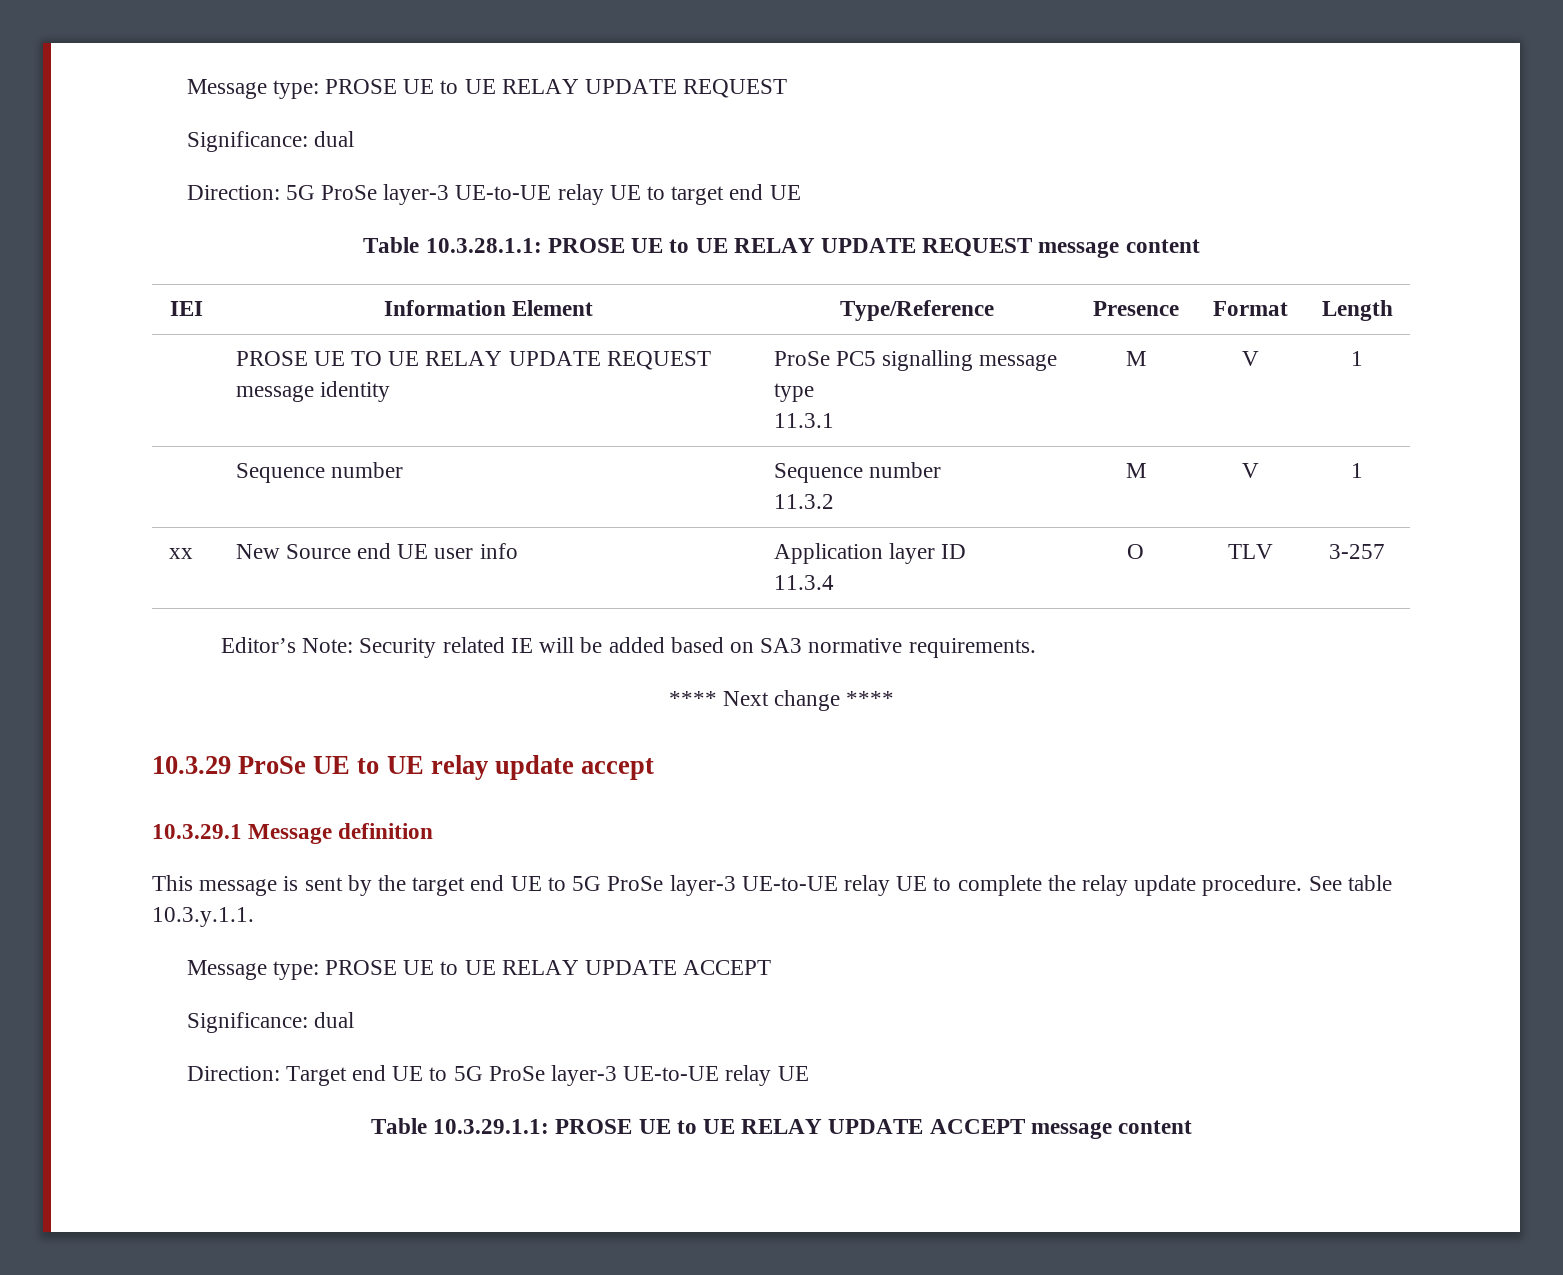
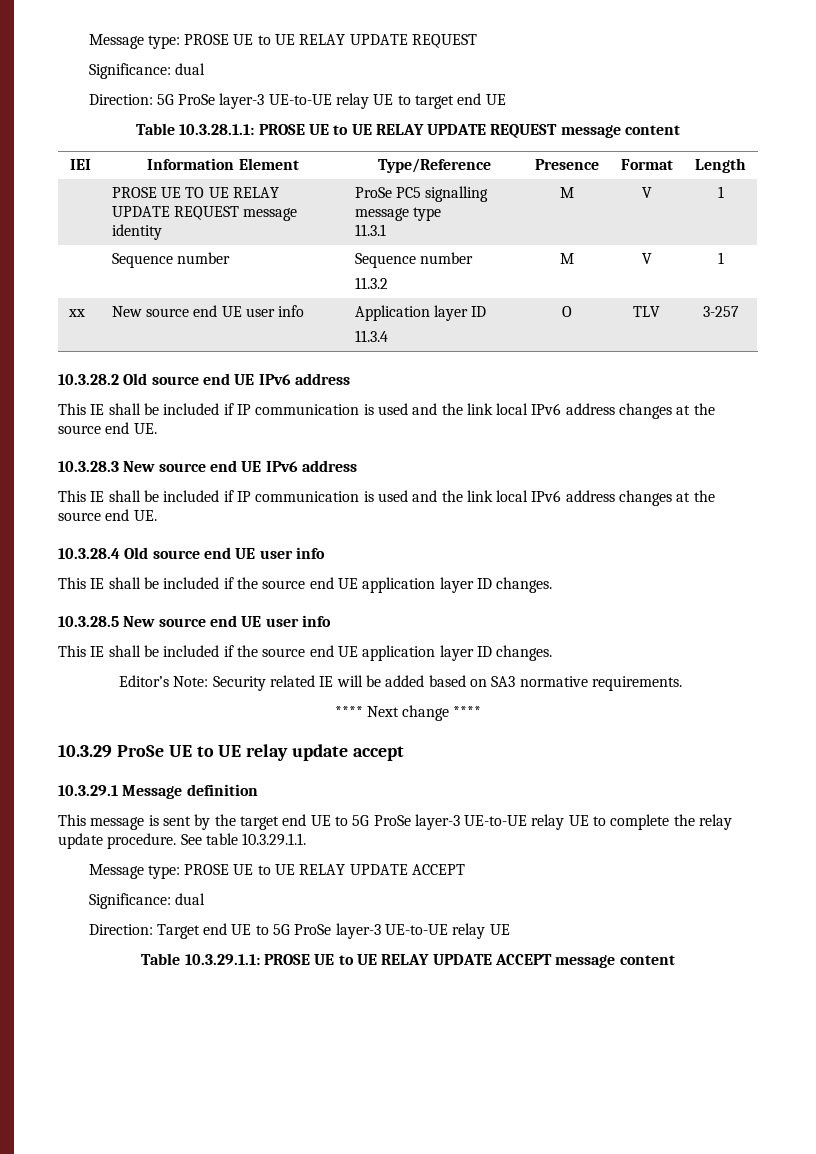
- xx | New Source end UE user info | Application layer ID
+ xx | New source end UE user info | Application layer ID
+ 10.3.28.2 Old source end UE IPv6 address
+ This IE shall be included if IP communication is used and the link local IPv6 address changes at the source end UE.
+ 10.3.28.3 New source end UE IPv6 address
+ This IE shall be included if IP communication is used and the link local IPv6 address changes at the source end UE.
+ 10.3.28.4 Old source end UE user info
+ This IE shall be included if the source end UE application layer ID changes.
+ 10.3.28.5 New source end UE user info
+ This IE shall be included if the source end UE application layer ID changes.
- See table 10.3.y.1.1.
+ See table 10.3.29.1.1.

